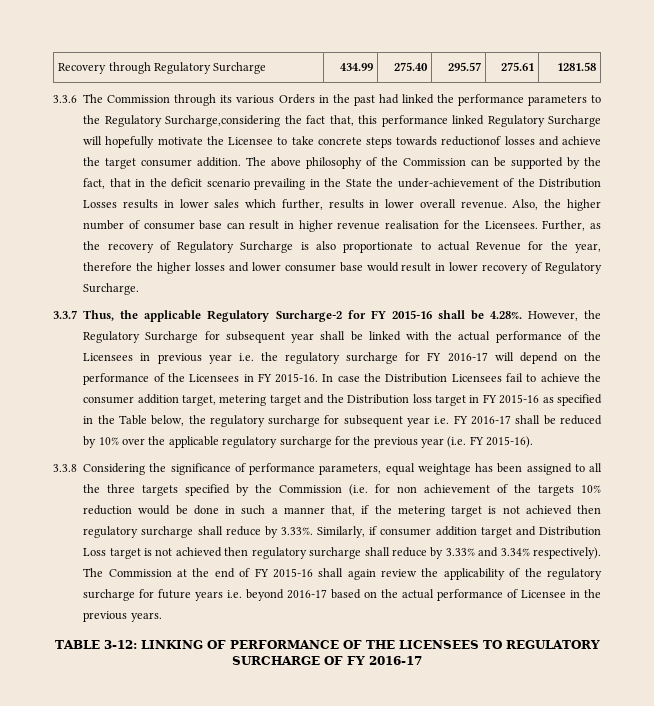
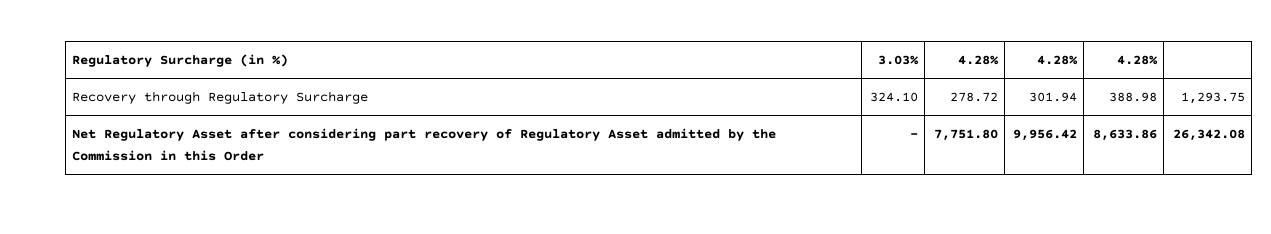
- Recovery through Regulatory Surcharge | 434.99 | 275.40 | 295.57 | 275.61 | 1281.58
- 3.3.6 The Commission through its various Orders in the past had linked the performance parameters to the Regulatory Surcharge,considering the fact that, this performance linked Regulatory Surcharge will hopefully motivate the Licensee to take concrete steps towards reductionof losses and achieve the target consumer addition. The above philosophy of the Commission can be supported by the fact, that in the deficit scenario prevailing in the State the under-achievement of the Distribution Losses results in lower sales which further, results in lower overall revenue. Also, the higher number of consumer base can result in higher revenue realisation for the Licensees. Further, as the recovery of Regulatory Surcharge is also proportionate to actual Revenue for the year, therefore the higher losses and lower consumer base would result in lower recovery of Regulatory Surcharge.
- 3.3.7 Thus, the applicable Regulatory Surcharge-2 for FY 2015-16 shall be 4.28%. However, the Regulatory Surcharge for subsequent year shall be linked with the actual performance of the Licensees in previous year i.e. the regulatory surcharge for FY 2016-17 will depend on the performance of the Licensees in FY 2015-16. In case the Distribution Licensees fail to achieve the consumer addition target, metering target and the Distribution loss target in FY 2015-16 as specified in the Table below, the regulatory surcharge for subsequent year i.e. FY 2016-17 shall be reduced by 10% over the applicable regulatory surcharge for the previous year (i.e. FY 2015-16).
- 3.3.8 Considering the significance of performance parameters, equal weightage has been assigned to all the three targets specified by the Commission (i.e. for non achievement of the targets 10% reduction would be done in such a manner that, if the metering target is not achieved then regulatory surcharge shall reduce by 3.33%. Similarly, if consumer addition target and Distribution Loss target is not achieved then regulatory surcharge shall reduce by 3.33% and 3.34% respectively). The Commission at the end of FY 2015-16 shall again review the applicability of the regulatory surcharge for future years i.e. beyond 2016-17 based on the actual performance of Licensee in the previous years.
- TABLE 3-12: LINKING OF PERFORMANCE OF THE LICENSEES TO REGULATORY SURCHARGE OF FY 2016-17
+ Regulatory Surcharge (in %) | 3.03% | 4.28% | 4.28% | 4.28% |
+ Recovery through Regulatory Surcharge | 324.10 | 278.72 | 301.94 | 388.98 | 1,293.75
+ Net Regulatory Asset after considering part recovery of Regulatory Asset admitted by the Commission in this Order | - | 7,751.80 | 9,956.42 | 8,633.86 | 26,342.08

